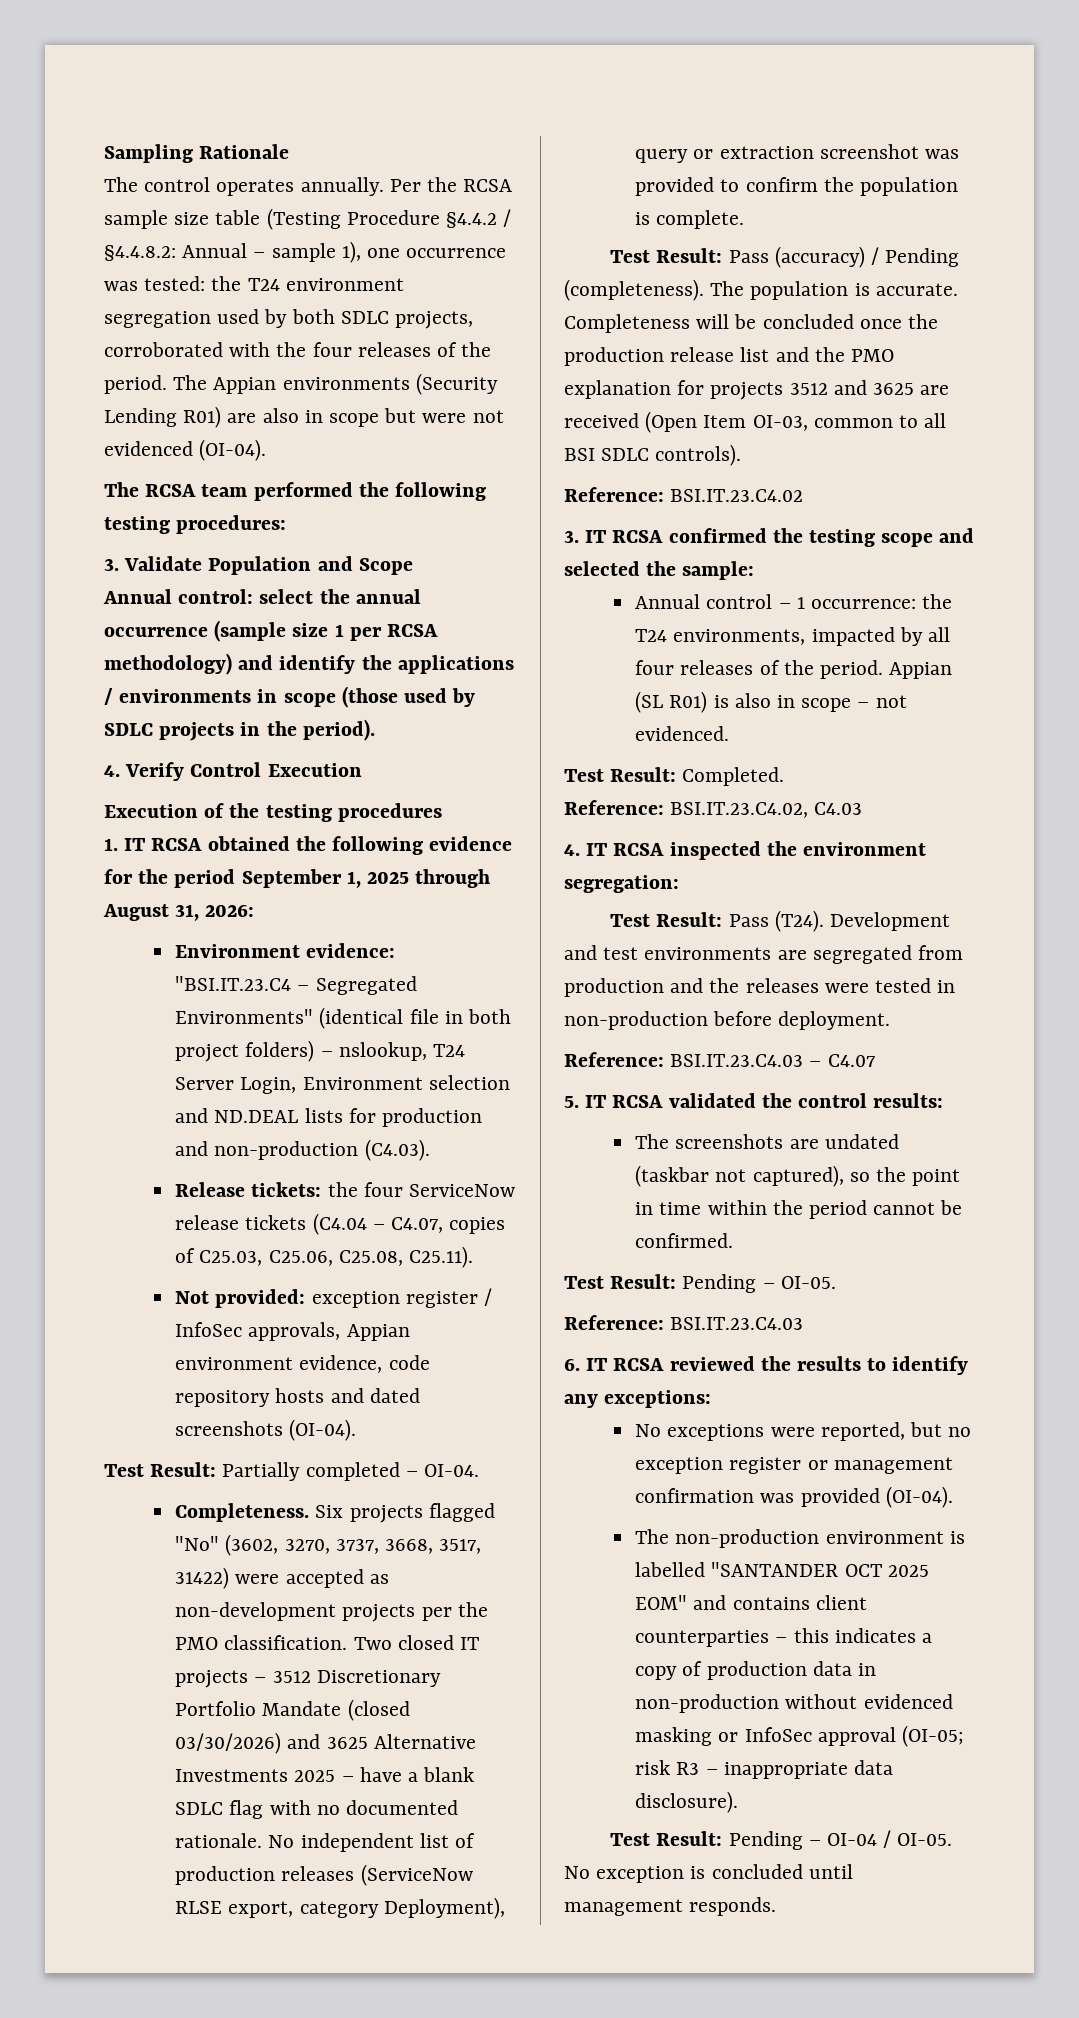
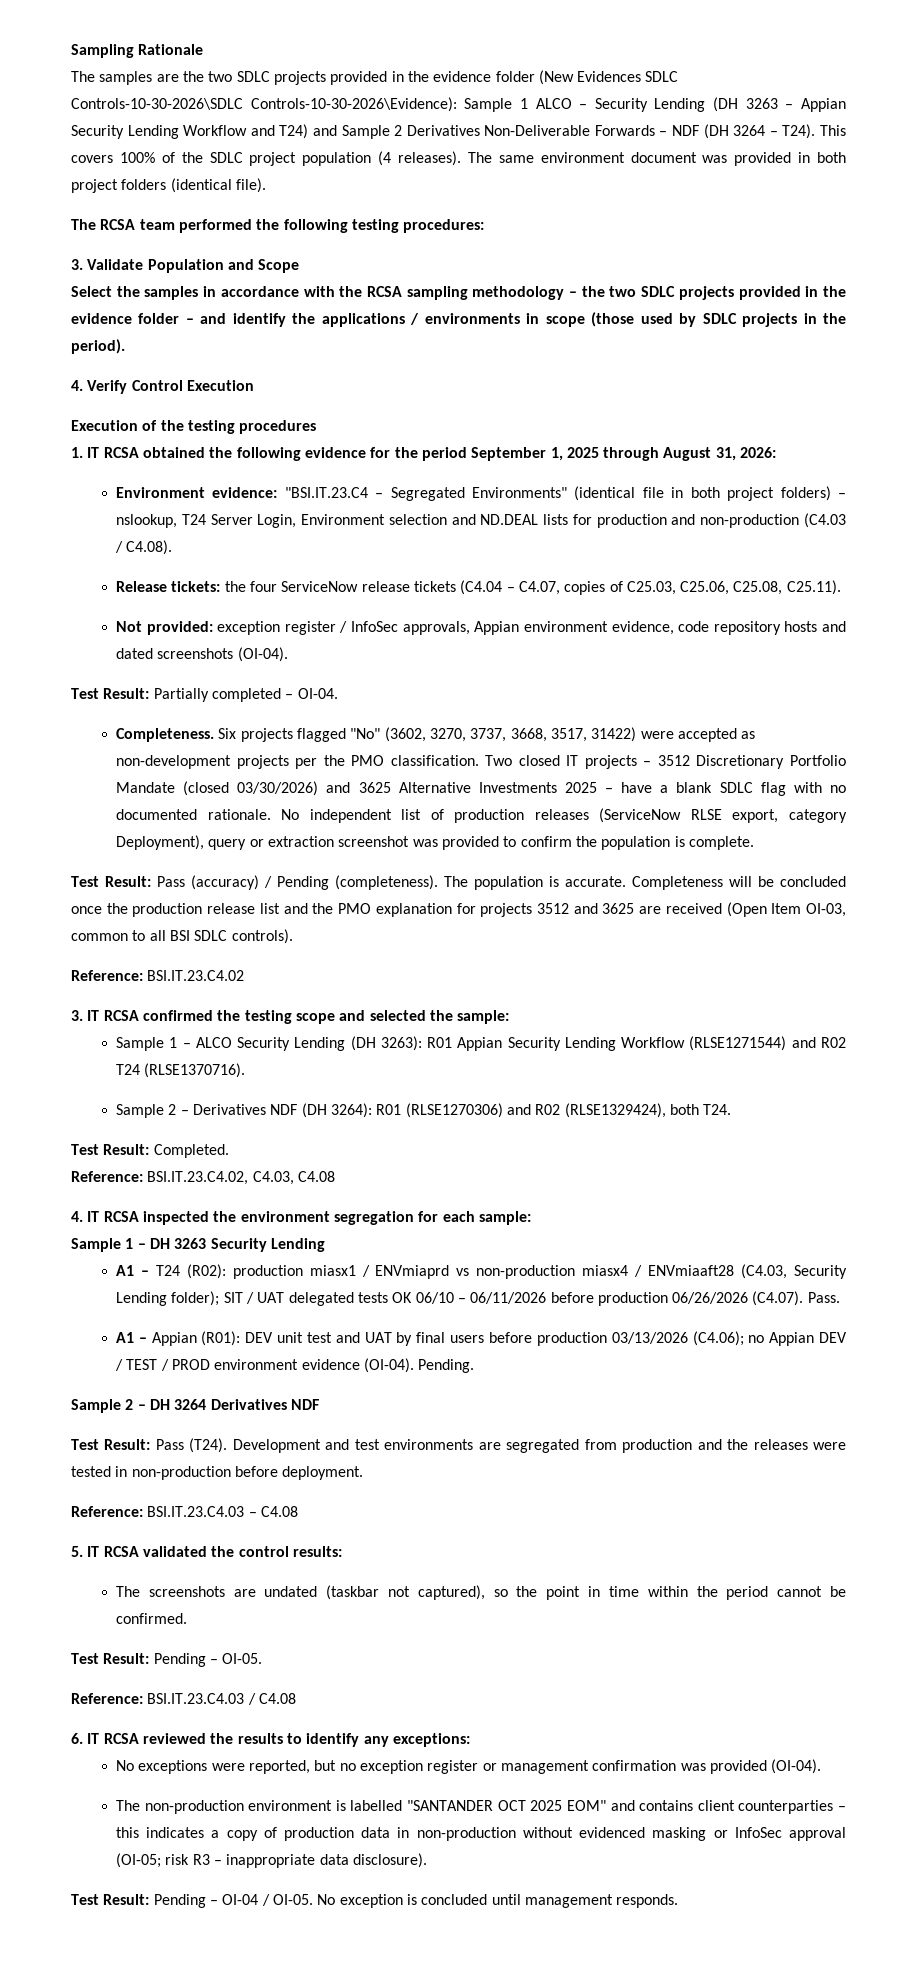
- The control operates annually. Per the RCSA sample size table (Testing Procedure §4.4.2 / §4.4.8.2: Annual – sample 1), one occurrence was tested: the T24 environment segregation used by both SDLC projects, corroborated with the four releases of the period. The Appian environments (Security Lending R01) are also in scope but were not evidenced (OI-04).
+ The samples are the two SDLC projects provided in the evidence folder (New Evidences SDLC Controls-10-30-2026\SDLC Controls-10-30-2026\Evidence): Sample 1 ALCO – Security Lending (DH 3263 – Appian Security Lending Workflow and T24) and Sample 2 Derivatives Non-Deliverable Forwards – NDF (DH 3264 – T24). This covers 100% of the SDLC project population (4 releases). The same environment document was provided in both project folders (identical file).
- Annual control: select the annual occurrence (sample size 1 per RCSA methodology) and identify the applications / environments in scope (those used by SDLC projects in the period).
+ Select the samples in accordance with the RCSA sampling methodology – the two SDLC projects provided in the evidence folder – and identify the applications / environments in scope (those used by SDLC projects in the period).
- Environment evidence: "BSI.IT.23.C4 – Segregated Environments" (identical file in both project folders) – nslookup, T24 Server Login, Environment selection and ND.DEAL lists for production and non-production (C4.03).
+ Environment evidence: "BSI.IT.23.C4 – Segregated Environments" (identical file in both project folders) – nslookup, T24 Server Login, Environment selection and ND.DEAL lists for production and non-production (C4.03 / C4.08).
- Annual control – 1 occurrence: the T24 environments, impacted by all four releases of the period. Appian (SL R01) is also in scope – not evidenced.
+ Sample 1 – ALCO Security Lending (DH 3263): R01 Appian Security Lending Workflow (RLSE1271544) and R02 T24 (RLSE1370716).
+ Sample 2 – Derivatives NDF (DH 3264): R01 (RLSE1270306) and R02 (RLSE1329424), both T24.
- Reference: BSI.IT.23.C4.02, C4.03
+ Reference: BSI.IT.23.C4.02, C4.03, C4.08
- 4. IT RCSA inspected the environment segregation:
+ 4. IT RCSA inspected the environment segregation for each sample:
+ Sample 1 – DH 3263 Security Lending
+ A1 – T24 (R02): production miasx1 / ENVmiaprd vs non-production miasx4 / ENVmiaaft28 (C4.03, Security Lending folder); SIT / UAT delegated tests OK 06/10 – 06/11/2026 before production 06/26/2026 (C4.07). Pass.
+ A1 – Appian (R01): DEV unit test and UAT by final users before production 03/13/2026 (C4.06); no Appian DEV / TEST / PROD environment evidence (OI-04). Pending.
+ Sample 2 – DH 3264 Derivatives NDF
- Reference: BSI.IT.23.C4.03 – C4.07
+ Reference: BSI.IT.23.C4.03 – C4.08
  Test Result: Pending – OI-05.
- Reference: BSI.IT.23.C4.03
+ Reference: BSI.IT.23.C4.03 / C4.08

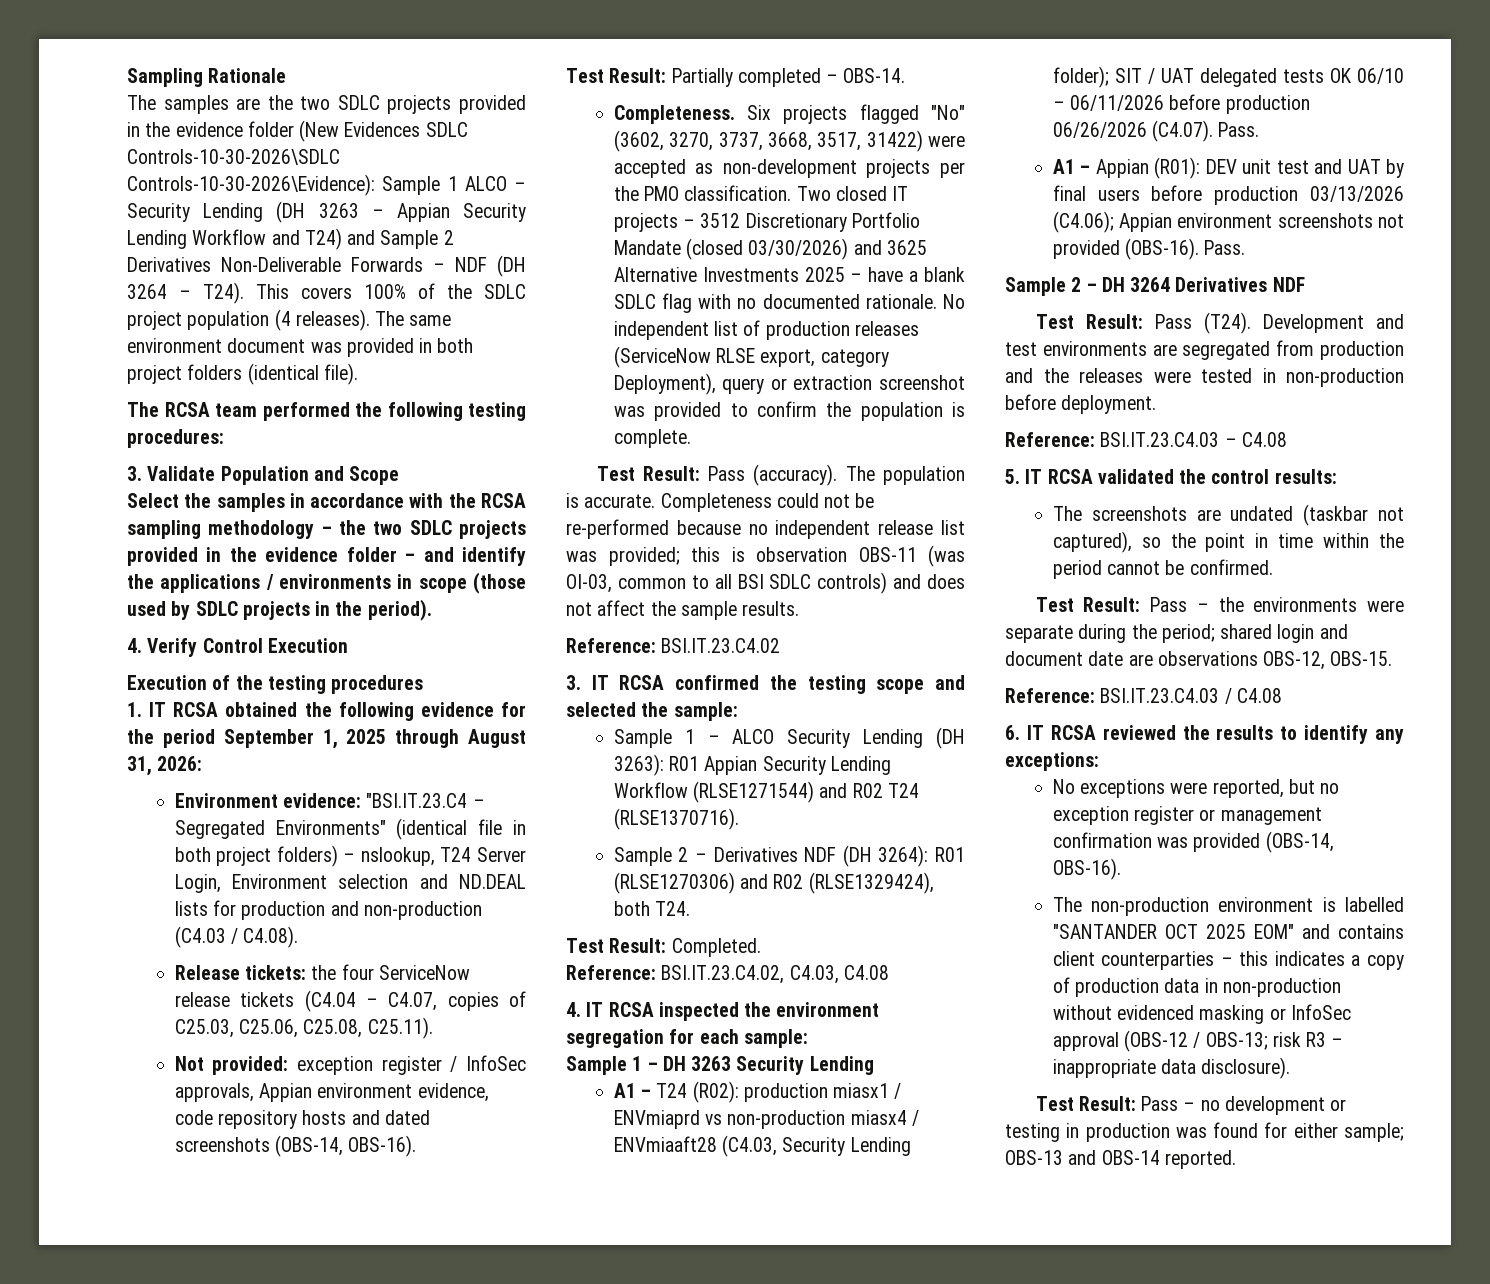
- Not provided: exception register / InfoSec approvals, Appian environment evidence, code repository hosts and dated screenshots (OI-04).
+ Not provided: exception register / InfoSec approvals, Appian environment evidence, code repository hosts and dated screenshots (OBS-14, OBS-16).
- Test Result: Partially completed – OI-04.
+ Test Result: Partially completed – OBS-14.
- Test Result: Pass (accuracy) / Pending (completeness).
+ Test Result: Pass (accuracy).
- Completeness will be concluded once the production release list and the PMO explanation for projects 3512 and 3625 are received (Open Item OI-03, common to all BSI SDLC controls).
+ Completeness could not be re-performed because no independent release list was provided; this is observation OBS-11 (was OI-03, common to all BSI SDLC controls) and does not affect the sample results.
- A1 – Appian (R01): DEV unit test and UAT by final users before production 03/13/2026 (C4.06); no Appian DEV / TEST / PROD environment evidence (OI-04). Pending.
+ A1 – Appian (R01): DEV unit test and UAT by final users before production 03/13/2026 (C4.06); Appian environment screenshots not provided (OBS-16). Pass.
- Test Result: Pending – OI-05.
+ Test Result: Pass – the environments were separate during the period; shared login and document date are observations OBS-12, OBS-15.
- No exceptions were reported, but no exception register or management confirmation was provided (OI-04).
+ No exceptions were reported, but no exception register or management confirmation was provided (OBS-14, OBS-16).
- The non-production environment is labelled "SANTANDER OCT 2025 EOM" and contains client counterparties – this indicates a copy of production data in non-production without evidenced masking or InfoSec approval (OI-05; risk R3 – inappropriate data disclosure).
+ The non-production environment is labelled "SANTANDER OCT 2025 EOM" and contains client counterparties – this indicates a copy of production data in non-production without evidenced masking or InfoSec approval (OBS-12 / OBS-13; risk R3 – inappropriate data disclosure).
- Test Result: Pending – OI-04 / OI-05. No exception is concluded until management responds.
+ Test Result: Pass – no development or testing in production was found for either sample; OBS-13 and OBS-14 reported.

